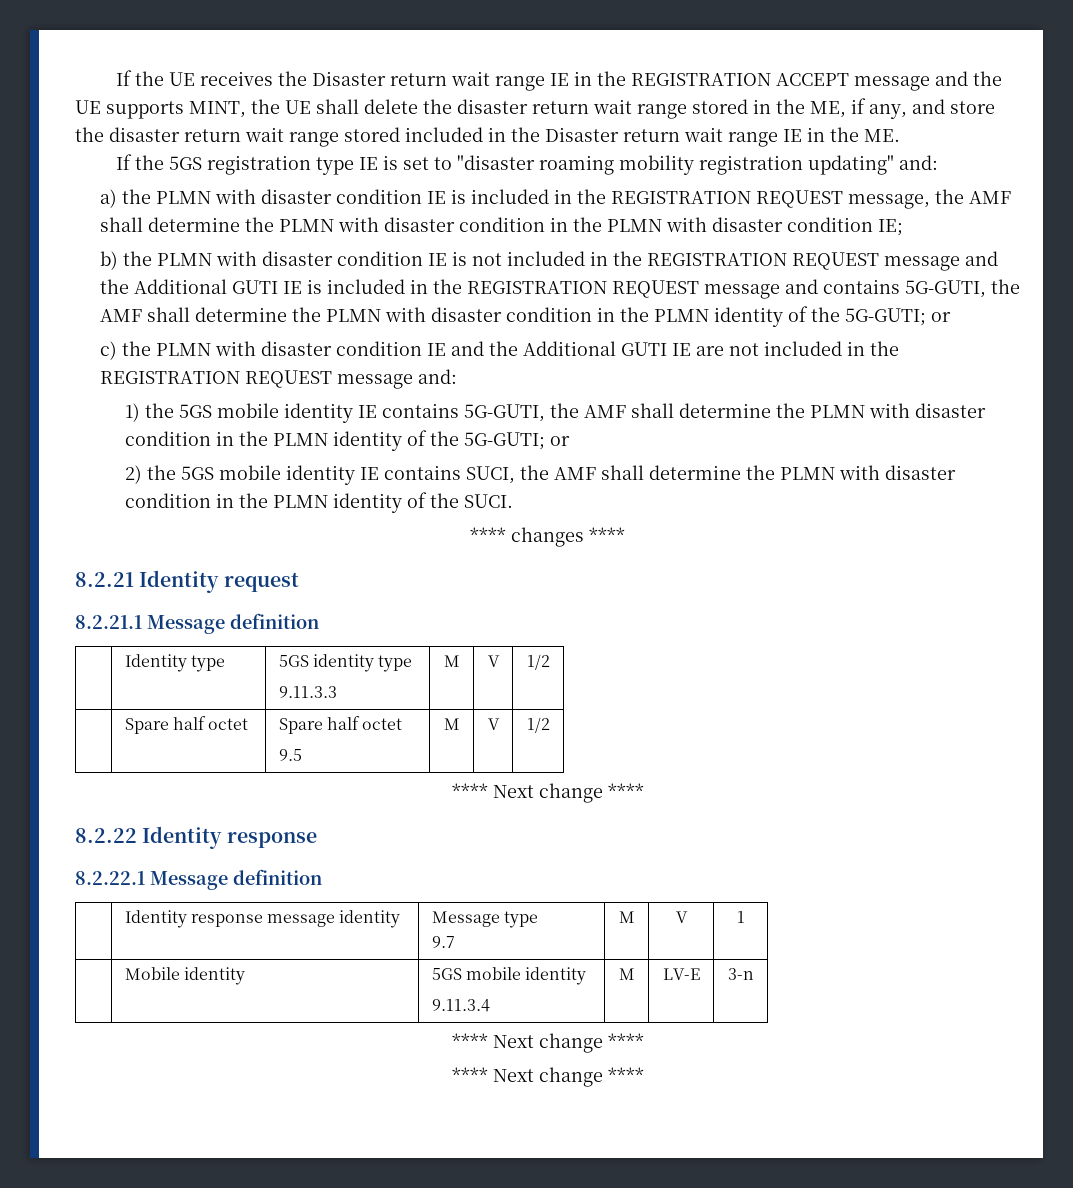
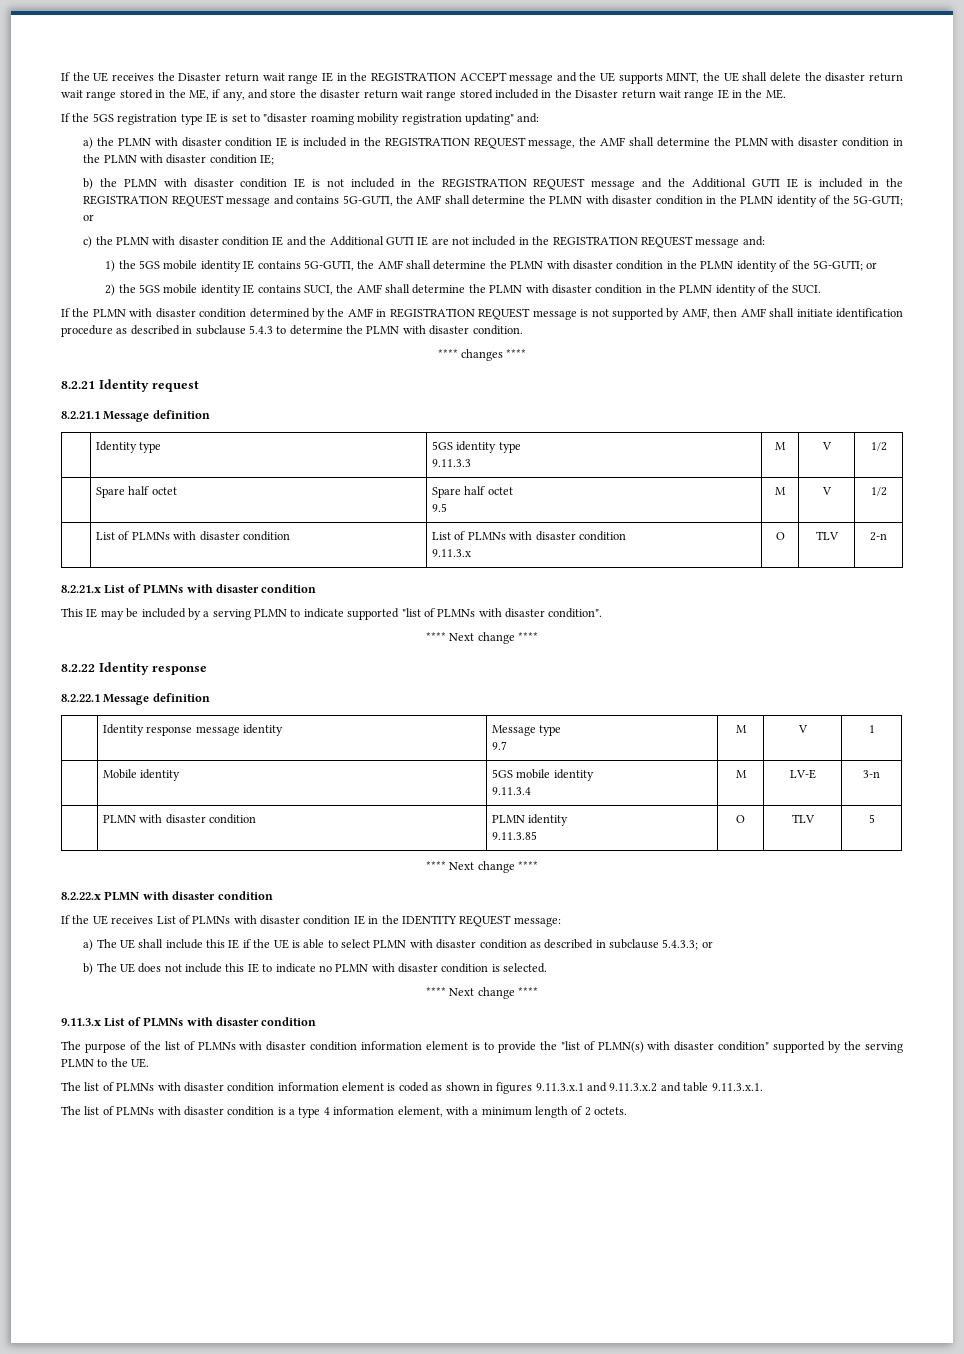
+ If the PLMN with disaster condition determined by the AMF in REGISTRATION REQUEST message is not supported by AMF, then AMF shall initiate identification procedure as described in subclause 5.4.3 to determine the PLMN with disaster condition.
+ | List of PLMNs with disaster condition | List of PLMNs with disaster condition
+ 9.11.3.x | O | TLV | 2-n
+ 8.2.21.x List of PLMNs with disaster condition
+ This IE may be included by a serving PLMN to indicate supported "list of PLMNs with disaster condition".
  | Mobile identity | 5GS mobile identity
  9.11.3.4 | M | LV-E | 3-n
+ | PLMN with disaster condition | PLMN identity
+ 9.11.3.85 | O | TLV | 5
  **** Next change ****
+ 8.2.22.x PLMN with disaster condition
+ If the UE receives List of PLMNs with disaster condition IE in the IDENTITY REQUEST message:
+ a) The UE shall include this IE if the UE is able to select PLMN with disaster condition as described in subclause 5.4.3.3; or
+ b) The UE does not include this IE to indicate no PLMN with disaster condition is selected.
  **** Next change ****
+ 9.11.3.x List of PLMNs with disaster condition
+ The purpose of the list of PLMNs with disaster condition information element is to provide the "list of PLMN(s) with disaster condition" supported by the serving PLMN to the UE.
+ The list of PLMNs with disaster condition information element is coded as shown in figures 9.11.3.x.1 and 9.11.3.x.2 and table 9.11.3.x.1.
+ The list of PLMNs with disaster condition is a type 4 information element, with a minimum length of 2 octets.

